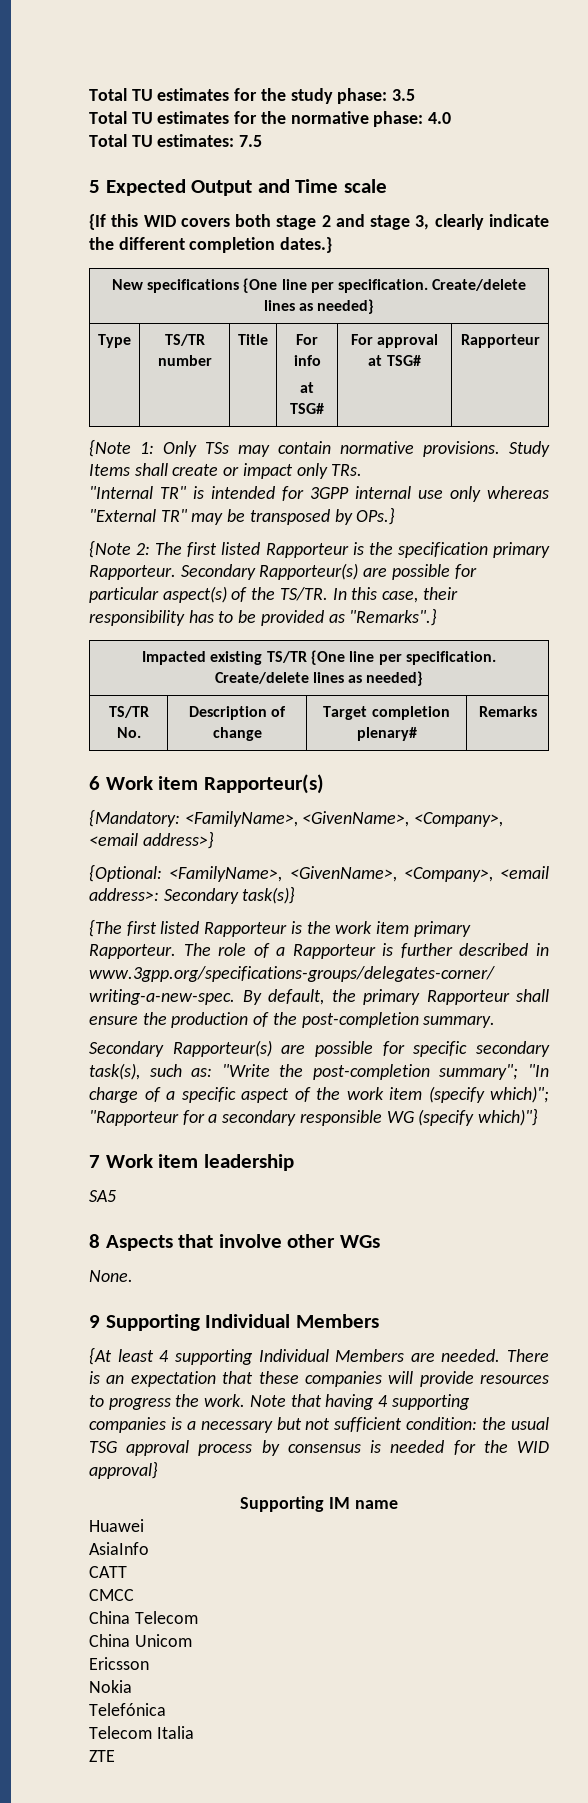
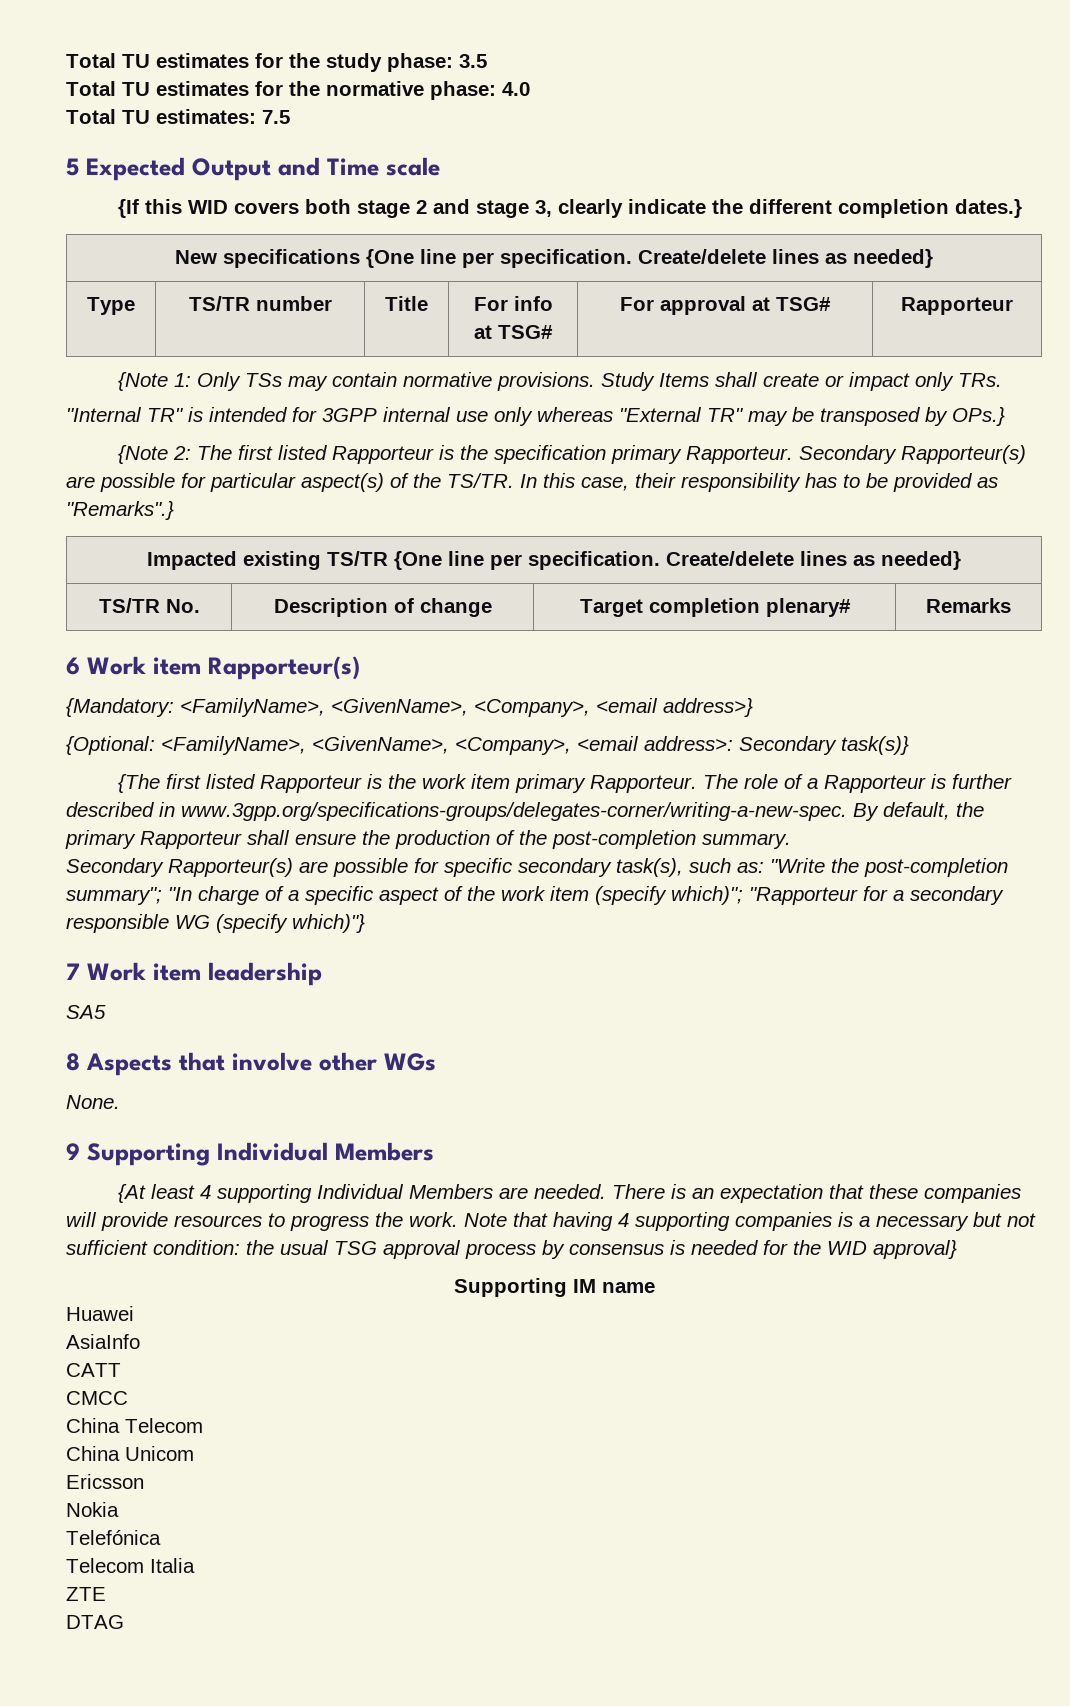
+ DTAG

